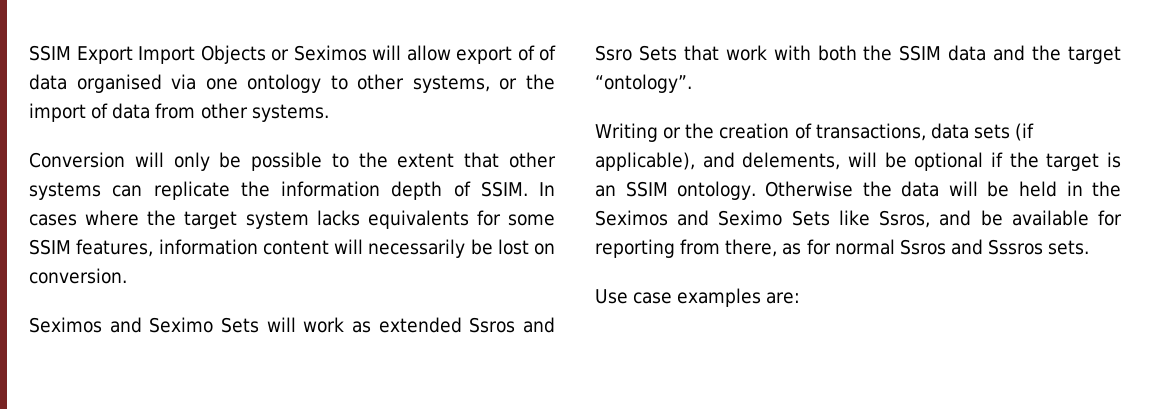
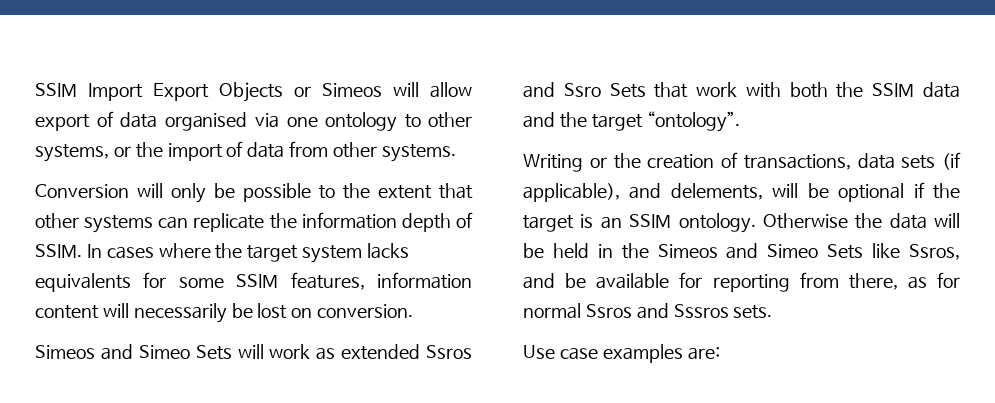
- SSIM Export Import Objects or Seximos will allow export of of data organised via one ontology to other systems, or the import of data from other systems.
+ SSIM Import Export Objects or Simeos will allow export of data organised via one ontology to other systems, or the import of data from other systems.
- Seximos and Seximo Sets will work as extended Ssros and Ssro Sets that work with both the SSIM data and the target “ontology”.
+ Simeos and Simeo Sets will work as extended Ssros and Ssro Sets that work with both the SSIM data and the target “ontology”.
- Otherwise the data will be held in the Seximos and Seximo Sets like Ssros, and be available for reporting from there, as for normal Ssros and Sssros sets.
+ Otherwise the data will be held in the Simeos and Simeo Sets like Ssros, and be available for reporting from there, as for normal Ssros and Sssros sets.

